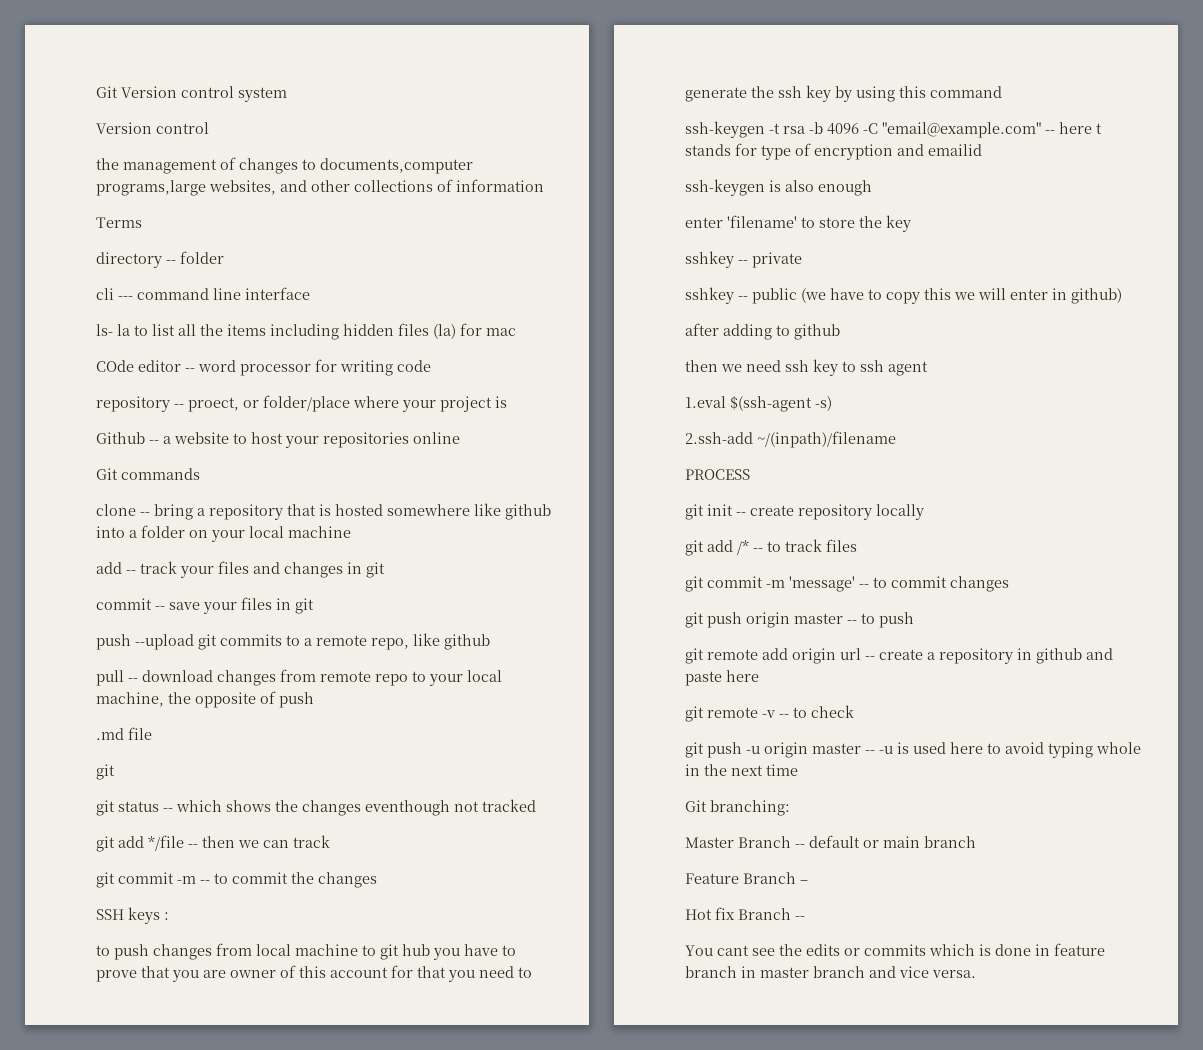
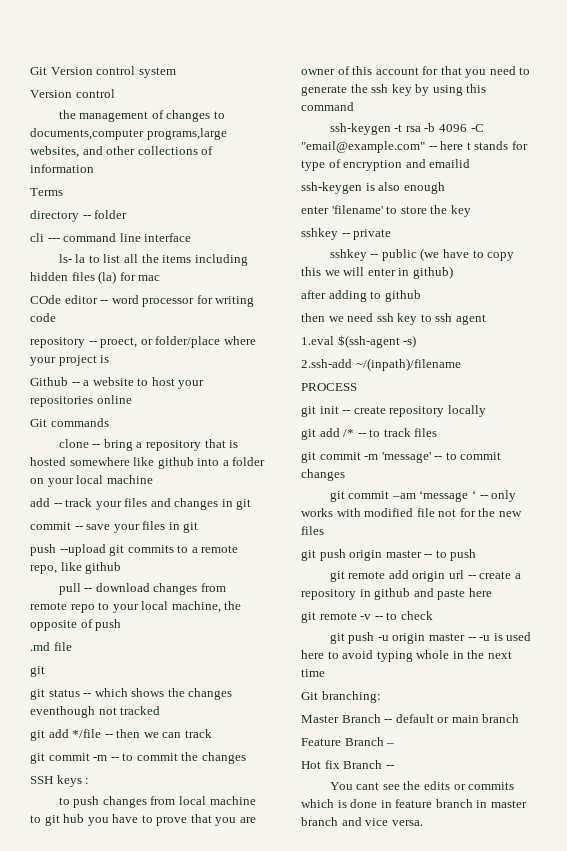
+ git commit –am ‘message ‘ -- only works with modified file not for the new files

